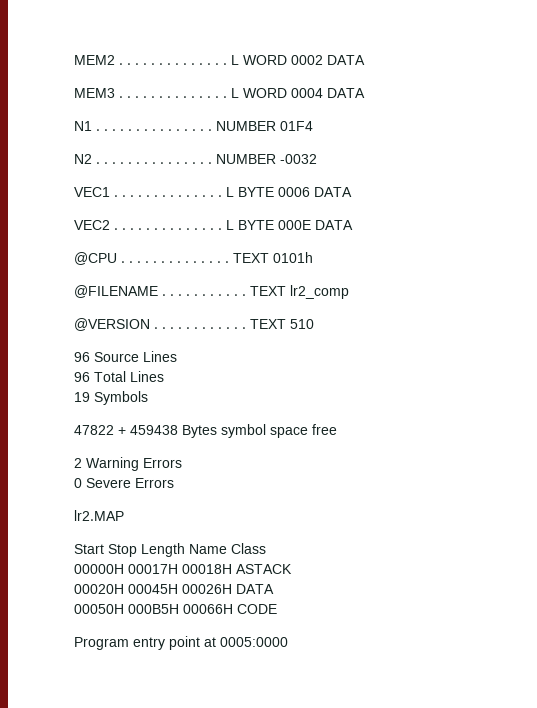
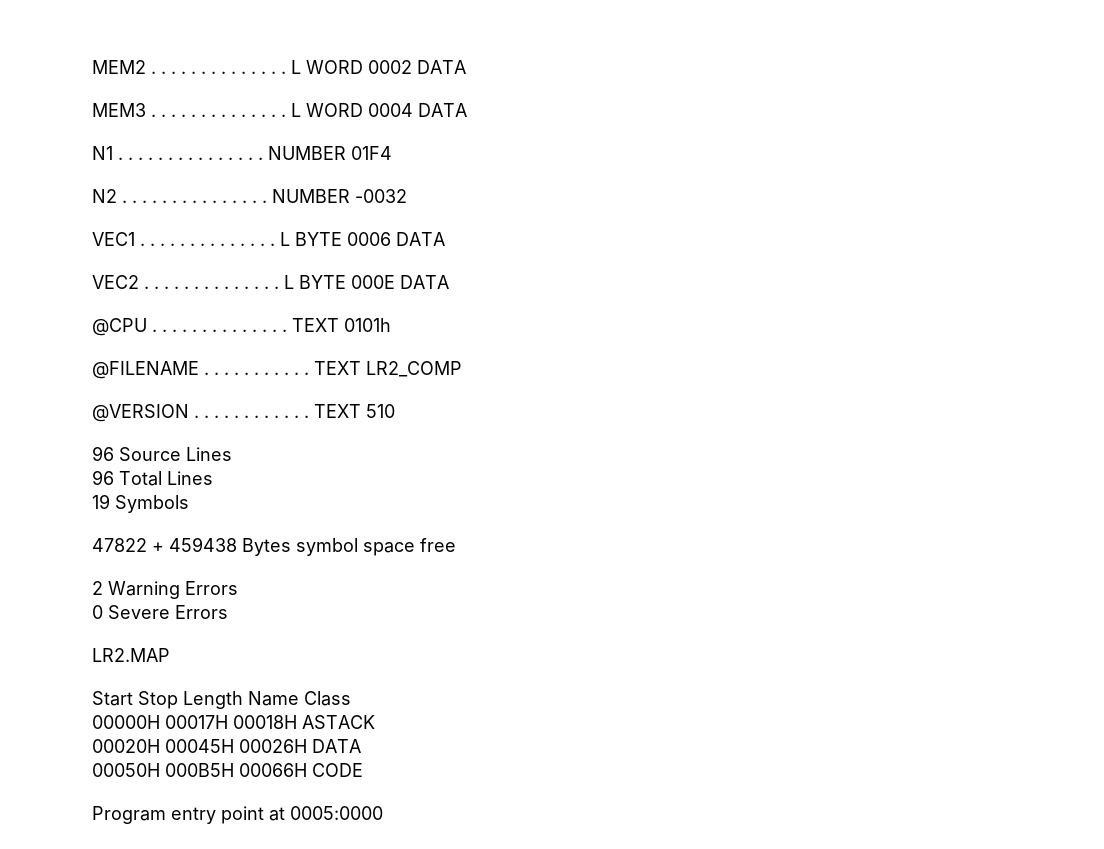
- TEXT lr2_comp
+ TEXT LR2_COMP
- lr2.MAP
+ LR2.MAP

